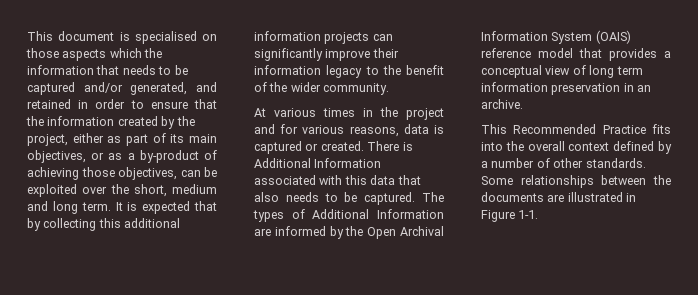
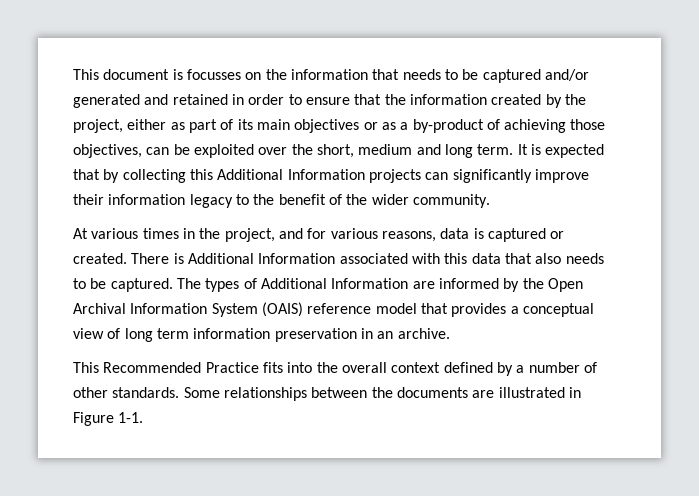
- This document is specialised on those aspects which the information that needs to be captured and/or generated, and retained in order to ensure that the information created by the project, either as part of its main objectives, or as a by-product of achieving those objectives, can be exploited over the short, medium and long term.
+ This document is focusses on the information that needs to be captured and/or generated and retained in order to ensure that the information created by the project, either as part of its main objectives or as a by-product of achieving those objectives, can be exploited over the short, medium and long term.
- It is expected that by collecting this additional information projects can significantly improve their information legacy to the benefit of the wider community.
+ It is expected that by collecting this Additional Information projects can significantly improve their information legacy to the benefit of the wider community.
- At various times in the project and for various reasons, data is captured or created.
+ At various times in the project, and for various reasons, data is captured or created.

